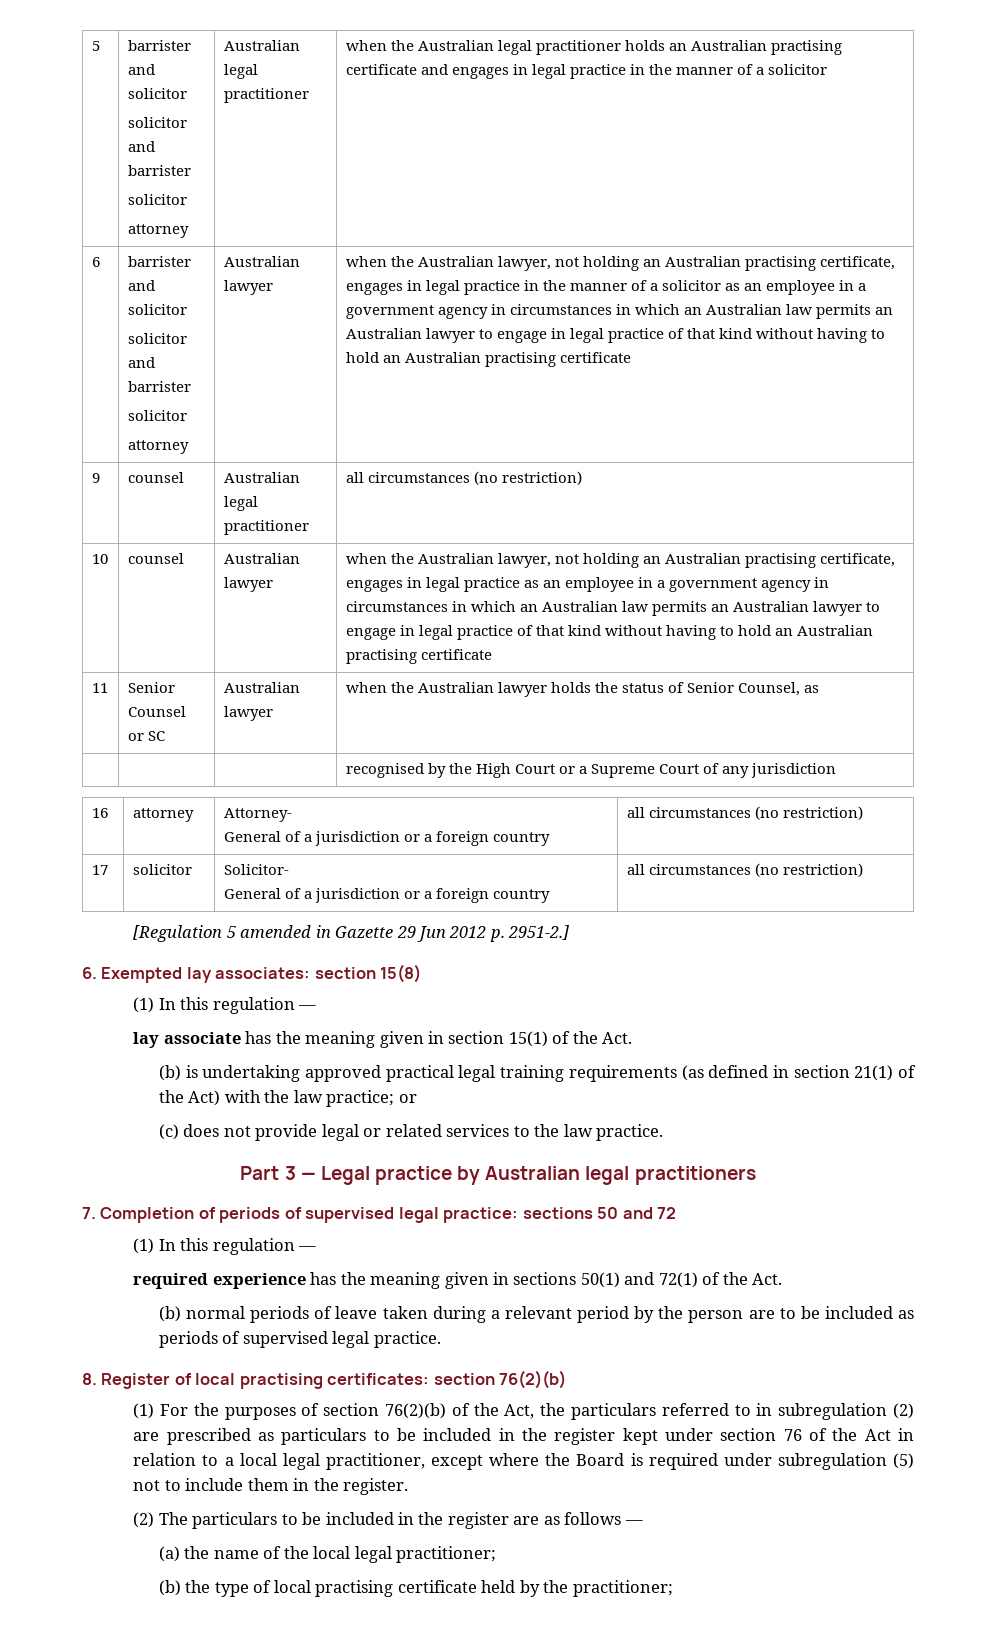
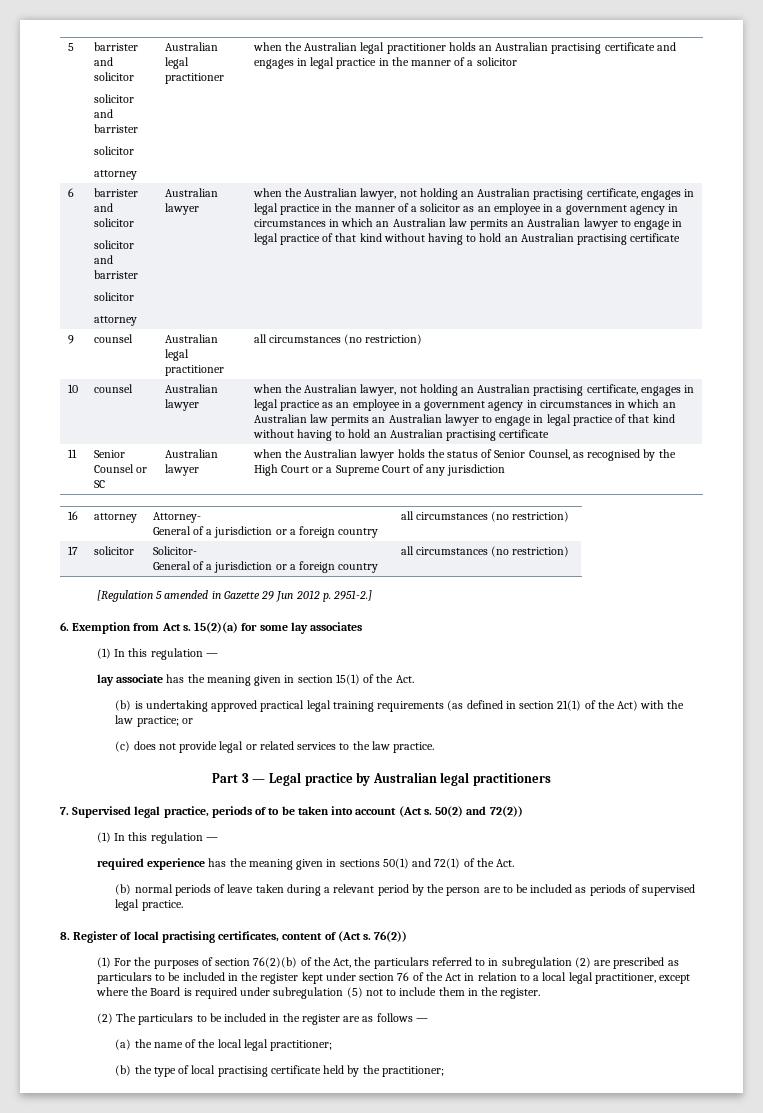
- 11 | Senior Counsel or SC | Australian lawyer | when the Australian lawyer holds the status of Senior Counsel, as
- | | | recognised by the High Court or a Supreme Court of any jurisdiction
+ 11 | Senior Counsel or SC | Australian lawyer | when the Australian lawyer holds the status of Senior Counsel, as recognised by the High Court or a Supreme Court of any jurisdiction
- 6. Exempted lay associates: section 15(8)
+ 6. Exemption from Act s. 15(2)(a) for some lay associates
- 7. Completion of periods of supervised legal practice: sections 50 and 72
+ 7. Supervised legal practice, periods of to be taken into account (Act s. 50(2) and 72(2))
- 8. Register of local practising certificates: section 76(2)(b)
+ 8. Register of local practising certificates, content of (Act s. 76(2))

